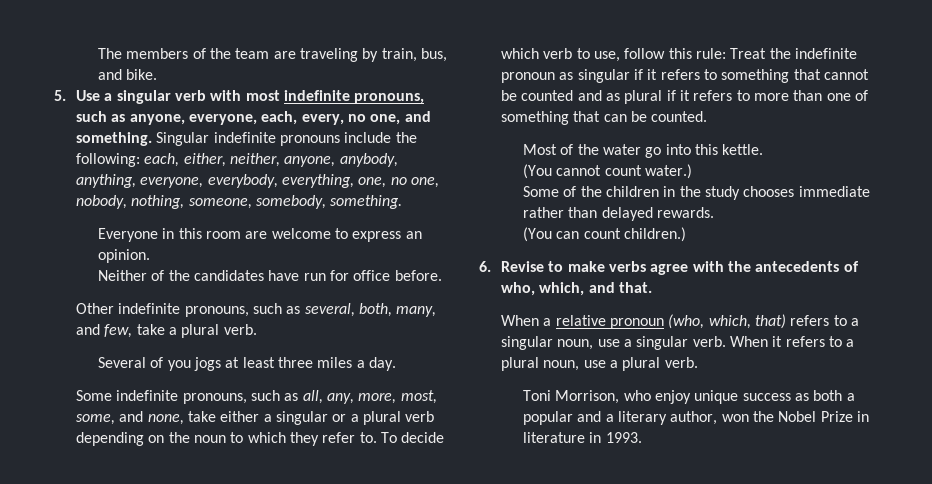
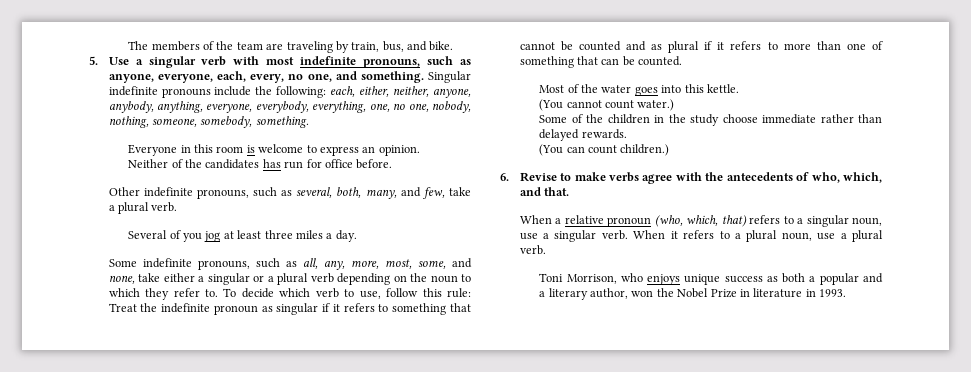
- Everyone in this room are welcome to express an opinion.
+ Everyone in this room is welcome to express an opinion.
- Neither of the candidates have run for office before.
+ Neither of the candidates has run for office before.
- Several of you jogs at least three miles a day.
+ Several of you jog at least three miles a day.
- Most of the water go into this kettle.
+ Most of the water goes into this kettle.
- Some of the children in the study chooses immediate rather than delayed rewards.
+ Some of the children in the study choose immediate rather than delayed rewards.
- Toni Morrison, who enjoy unique success as both a popular and a literary author, won the Nobel Prize in literature in 1993.
+ Toni Morrison, who enjoys unique success as both a popular and a literary author, won the Nobel Prize in literature in 1993.

